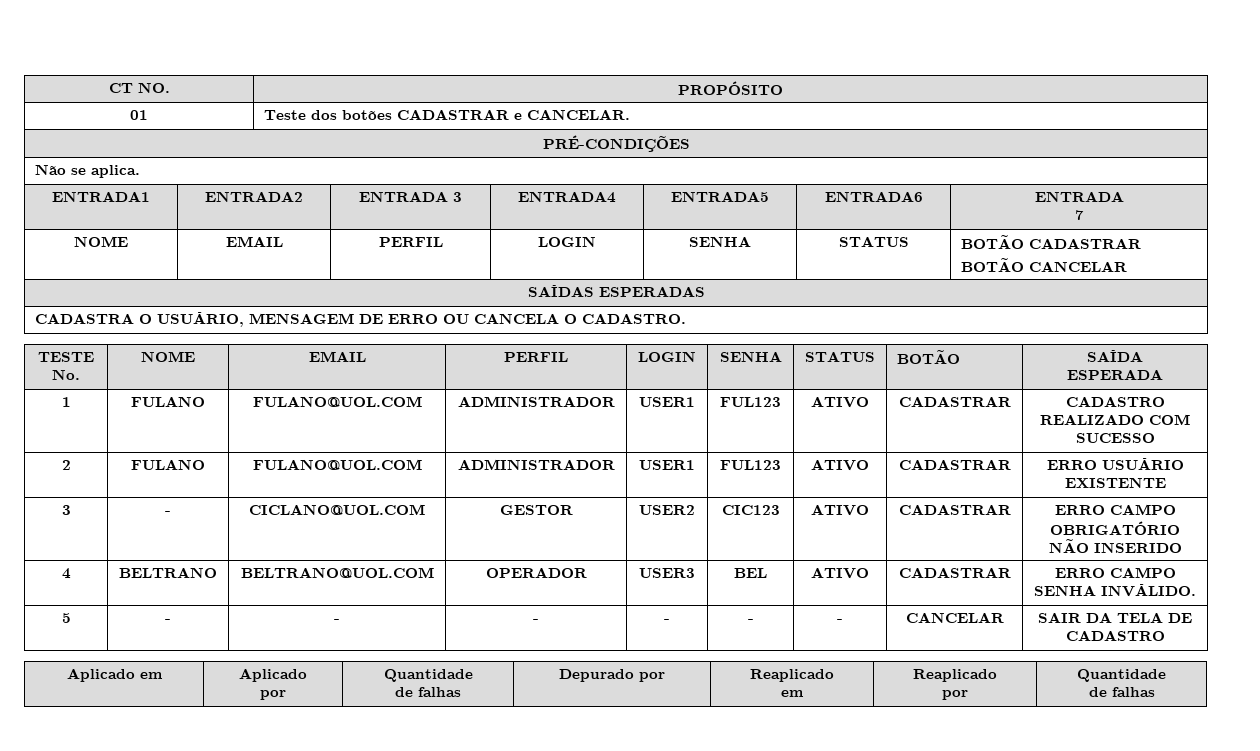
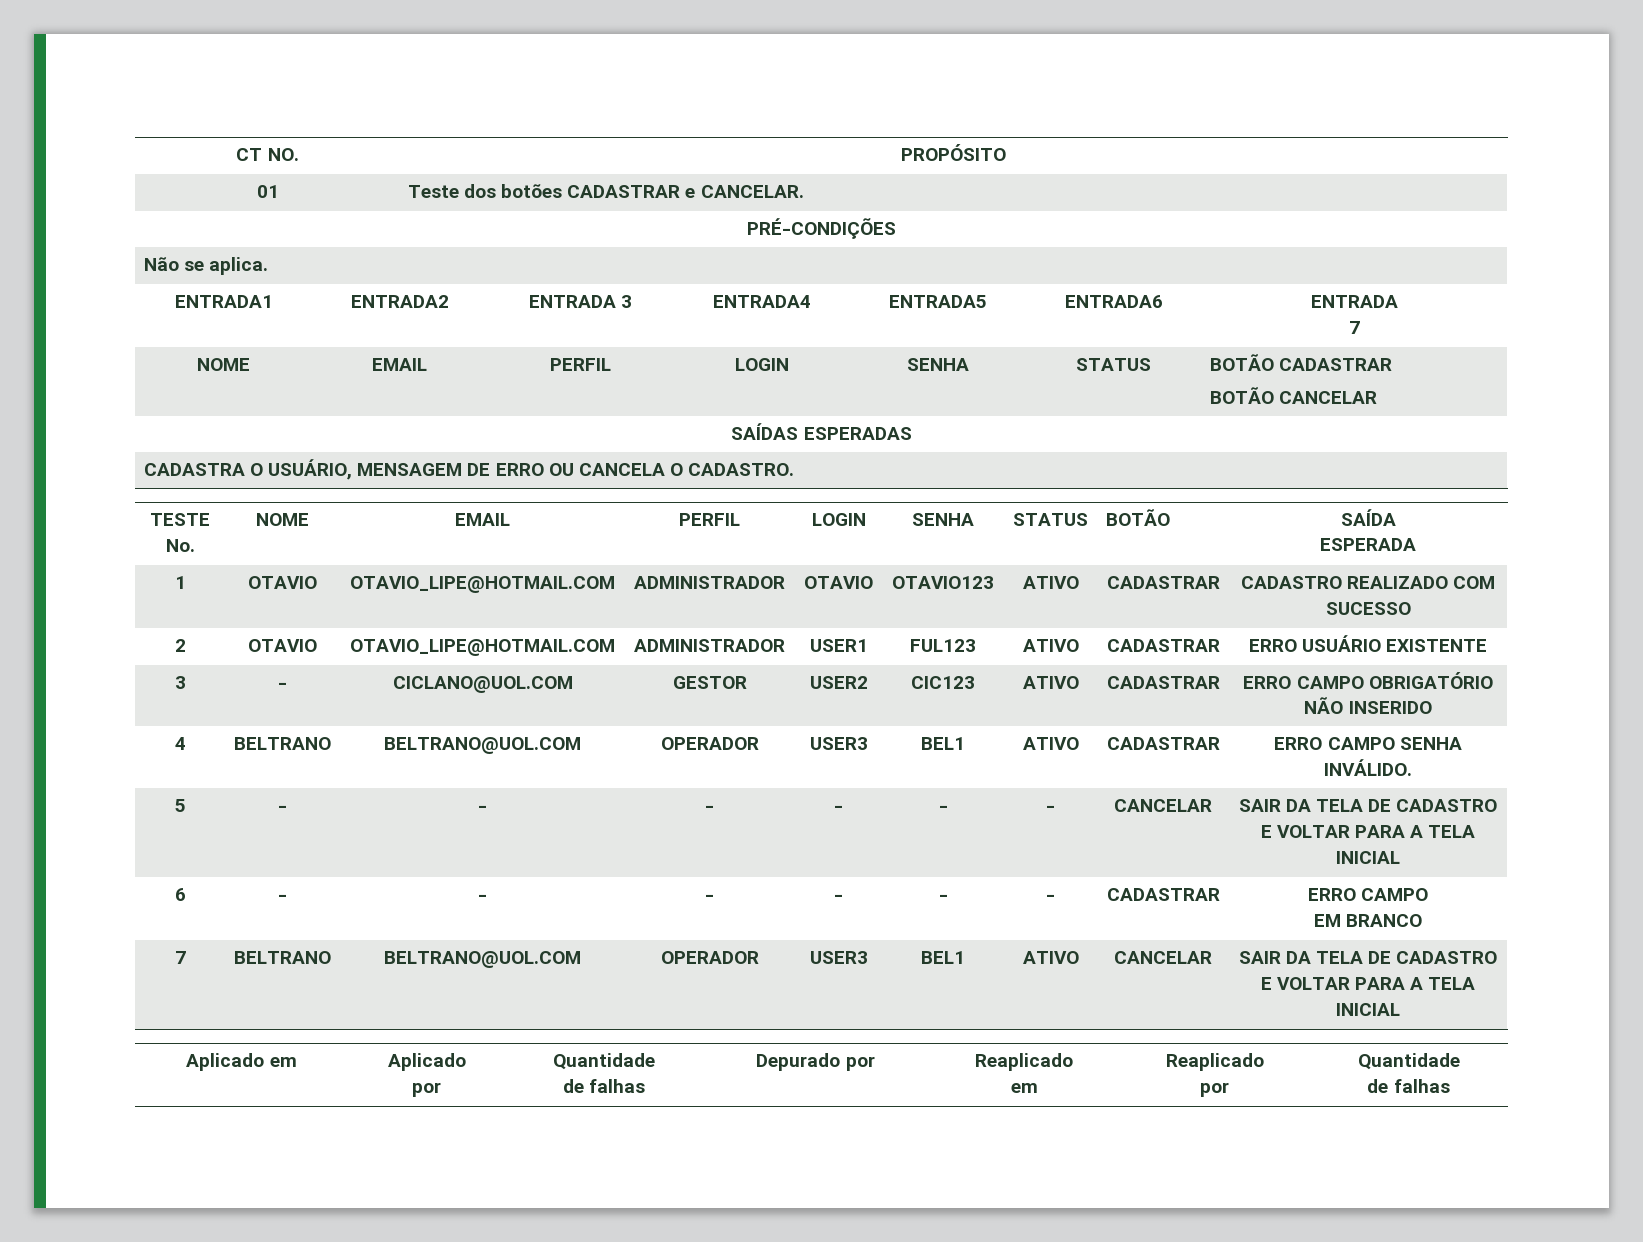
- 1 | FULANO | FULANO@UOL.COM | ADMINISTRADOR | USER1 | FUL123 | ATIVO | CADASTRAR | CADASTRO REALIZADO COM SUCESSO
+ 1 | OTAVIO | OTAVIO_LIPE@HOTMAIL.COM | ADMINISTRADOR | OTAVIO | OTAVIO123 | ATIVO | CADASTRAR | CADASTRO REALIZADO COM SUCESSO
- 2 | FULANO | FULANO@UOL.COM | ADMINISTRADOR | USER1 | FUL123 | ATIVO | CADASTRAR | ERRO USUÁRIO EXISTENTE
+ 2 | OTAVIO | OTAVIO_LIPE@HOTMAIL.COM | ADMINISTRADOR | USER1 | FUL123 | ATIVO | CADASTRAR | ERRO USUÁRIO EXISTENTE
- 4 | BELTRANO | BELTRANO@UOL.COM | OPERADOR | USER3 | BEL | ATIVO | CADASTRAR | ERRO CAMPO SENHA INVÁLIDO.
+ 4 | BELTRANO | BELTRANO@UOL.COM | OPERADOR | USER3 | BEL1 | ATIVO | CADASTRAR | ERRO CAMPO SENHA INVÁLIDO.
- 5 | - | - | - | - | - | - | CANCELAR | SAIR DA TELA DE CADASTRO
+ 5 | - | - | - | - | - | - | CANCELAR | SAIR DA TELA DE CADASTRO E VOLTAR PARA A TELA INICIAL
+ 6 | - | - | - | - | - | - | CADASTRAR | ERRO CAMPO
+ EM BRANCO
+ 7 | BELTRANO | BELTRANO@UOL.COM | OPERADOR | USER3 | BEL1 | ATIVO | CANCELAR | SAIR DA TELA DE CADASTRO E VOLTAR PARA A TELA INICIAL

